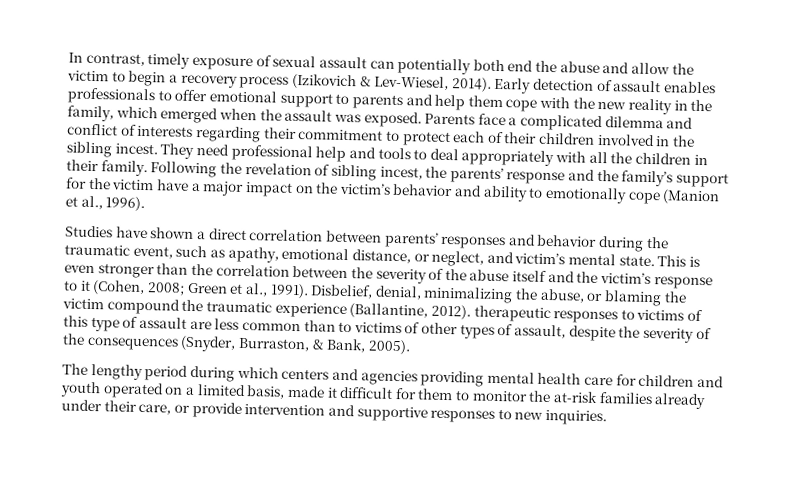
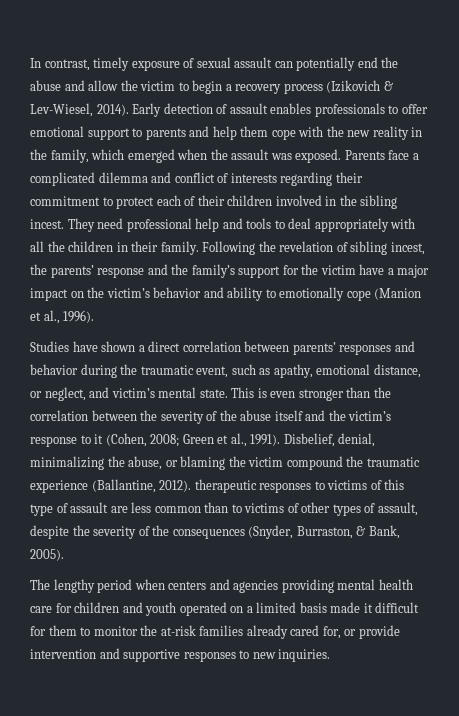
- In contrast, timely exposure of sexual assault can potentially both end the abuse and allow the victim to begin a recovery process (Izikovich & Lev-Wiesel, 2014).
+ In contrast, timely exposure of sexual assault can potentially end the abuse and allow the victim to begin a recovery process (Izikovich & Lev-Wiesel, 2014).
- The lengthy period during which centers and agencies providing mental health care for children and youth operated on a limited basis, made it difficult for them to monitor the at-risk families already under their care, or provide intervention and supportive responses to new inquiries.
+ The lengthy period when centers and agencies providing mental health care for children and youth operated on a limited basis made it difficult for them to monitor the at-risk families already cared for, or provide intervention and supportive responses to new inquiries.

